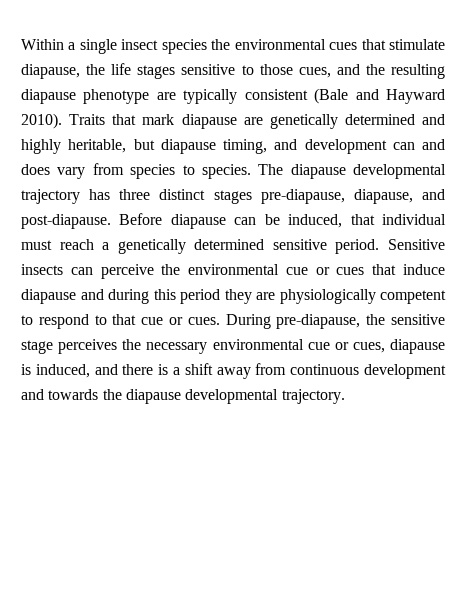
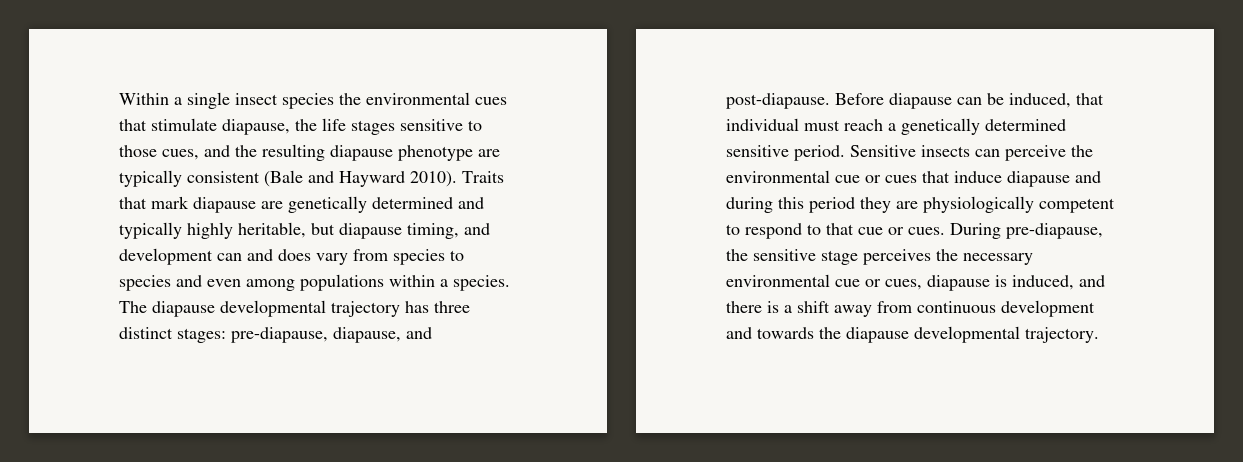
- Traits that mark diapause are genetically determined and highly heritable, but diapause timing, and development can and does vary from species to species.
+ Traits that mark diapause are genetically determined and typically highly heritable, but diapause timing, and development can and does vary from species to species and even among populations within a species.
- The diapause developmental trajectory has three distinct stages pre-diapause, diapause, and post-diapause.
+ The diapause developmental trajectory has three distinct stages: pre-diapause, diapause, and post-diapause.

